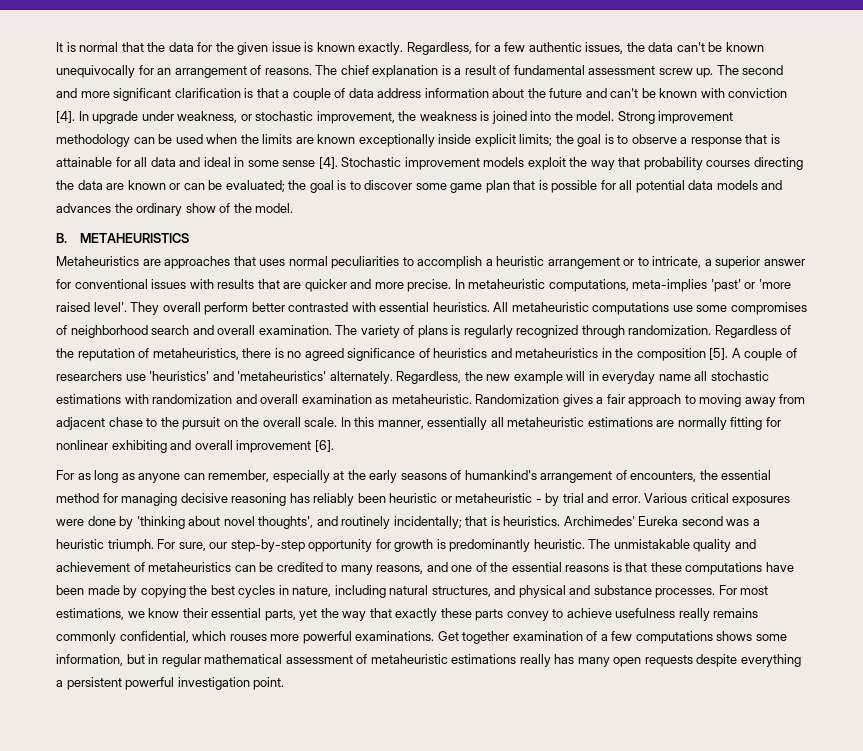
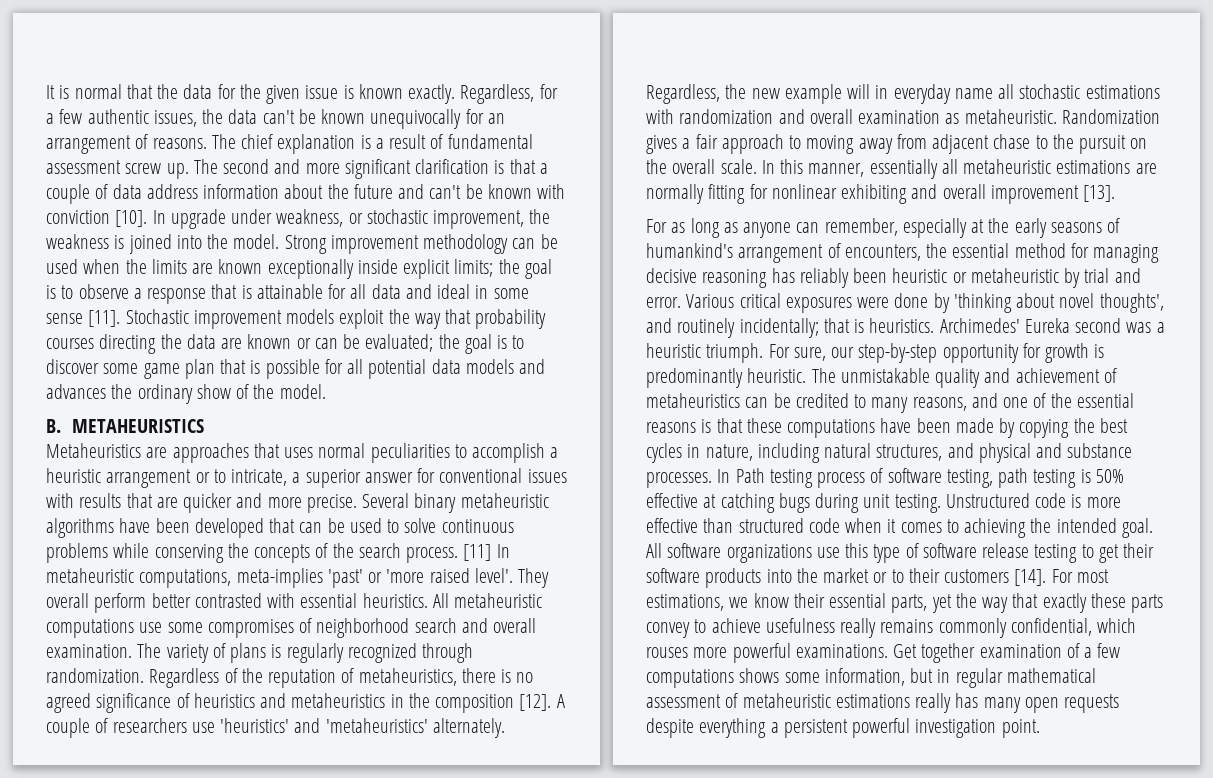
- The second and more significant clarification is that a couple of data address information about the future and can't be known with conviction [4].
+ The second and more significant clarification is that a couple of data address information about the future and can't be known with conviction [10].
- Strong improvement methodology can be used when the limits are known exceptionally inside explicit limits; the goal is to observe a response that is attainable for all data and ideal in some sense [4].
+ Strong improvement methodology can be used when the limits are known exceptionally inside explicit limits; the goal is to observe a response that is attainable for all data and ideal in some sense [11].
- In metaheuristic computations, meta-implies 'past' or 'more raised level'.
+ Several binary metaheuristic algorithms have been developed that can be used to solve continuous problems while conserving the concepts of the search process. [11] In metaheuristic computations, meta-implies 'past' or 'more raised level'.
- Regardless of the reputation of metaheuristics, there is no agreed significance of heuristics and metaheuristics in the composition [5].
+ Regardless of the reputation of metaheuristics, there is no agreed significance of heuristics and metaheuristics in the composition [12].
- In this manner, essentially all metaheuristic estimations are normally fitting for nonlinear exhibiting and overall improvement [6].
+ In this manner, essentially all metaheuristic estimations are normally fitting for nonlinear exhibiting and overall improvement [13].
- For as long as anyone can remember, especially at the early seasons of humankind's arrangement of encounters, the essential method for managing decisive reasoning has reliably been heuristic or metaheuristic - by trial and error.
+ For as long as anyone can remember, especially at the early seasons of humankind's arrangement of encounters, the essential method for managing decisive reasoning has reliably been heuristic or metaheuristic by trial and error.
+ In Path testing process of software testing, path testing is 50% effective at catching bugs during unit testing. Unstructured code is more effective than structured code when it comes to achieving the intended goal. All software organizations use this type of software release testing to get their software products into the market or to their customers [14].

